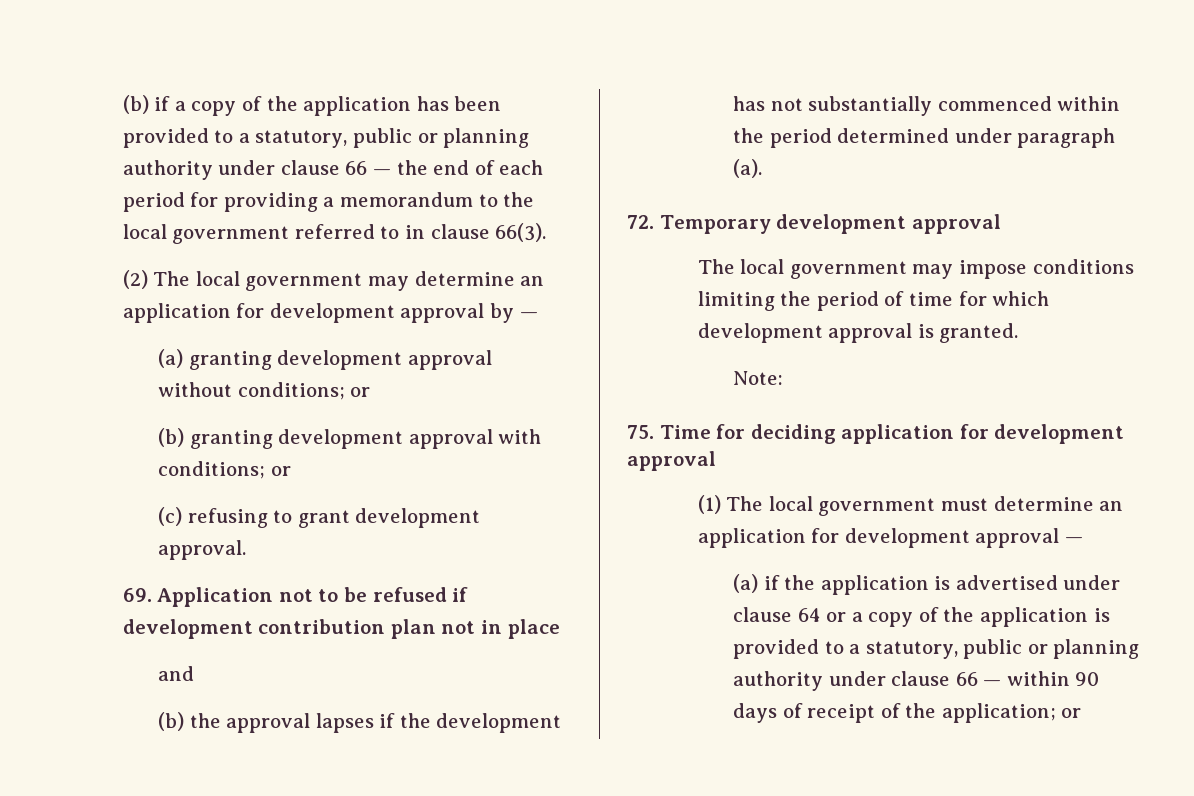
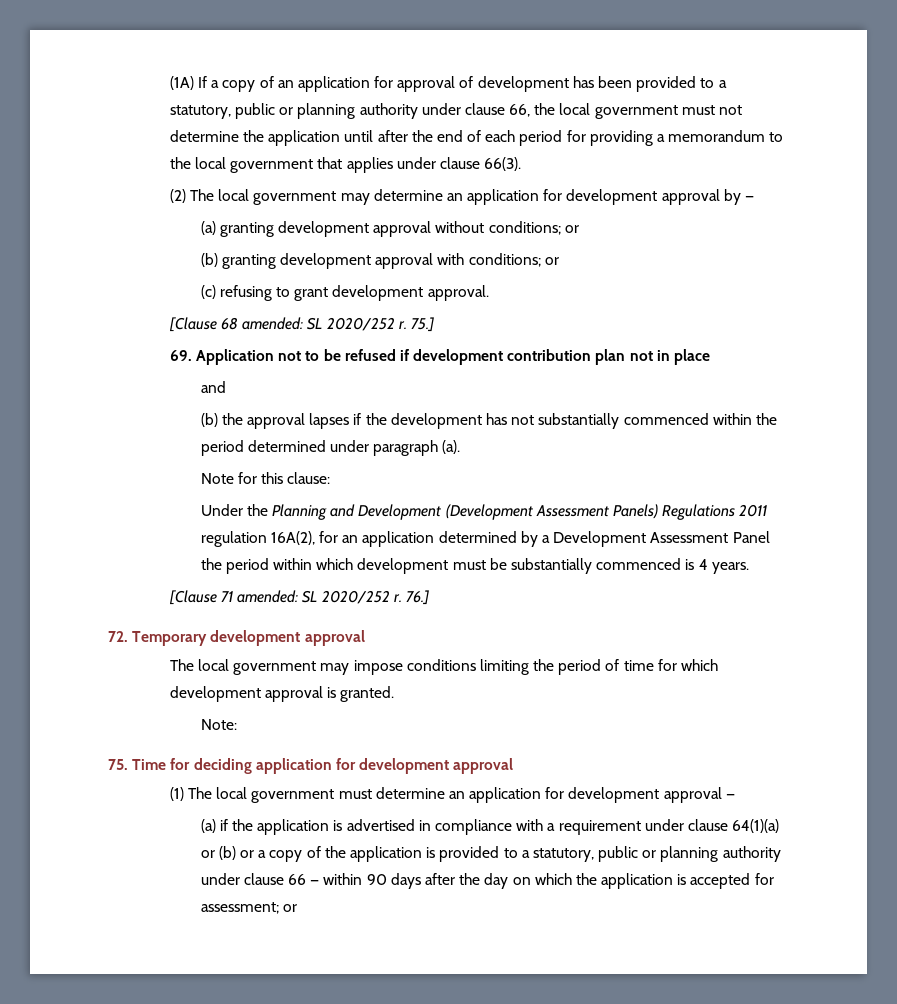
- (b) if a copy of the application has been provided to a statutory, public or planning authority under clause 66 — the end of each period for providing a memorandum to the local government referred to in clause 66(3).
+ (1A) If a copy of an application for approval of development has been provided to a statutory, public or planning authority under clause 66, the local government must not determine the application until after the end of each period for providing a memorandum to the local government that applies under clause 66(3).
+ [Clause 68 amended: SL 2020/252 r. 75.]
+ Note for this clause:
+ Under the Planning and Development (Development Assessment Panels) Regulations 2011 regulation 16A(2), for an application determined by a Development Assessment Panel the period within which development must be substantially commenced is 4 years.
+ [Clause 71 amended: SL 2020/252 r. 76.]
- (a) if the application is advertised under clause 64 or a copy of the application is provided to a statutory, public or planning authority under clause 66 — within 90 days of receipt of the application; or
+ (a) if the application is advertised in compliance with a requirement under clause 64(1)(a) or (b) or a copy of the application is provided to a statutory, public or planning authority under clause 66 — within 90 days after the day on which the application is accepted for assessment; or

